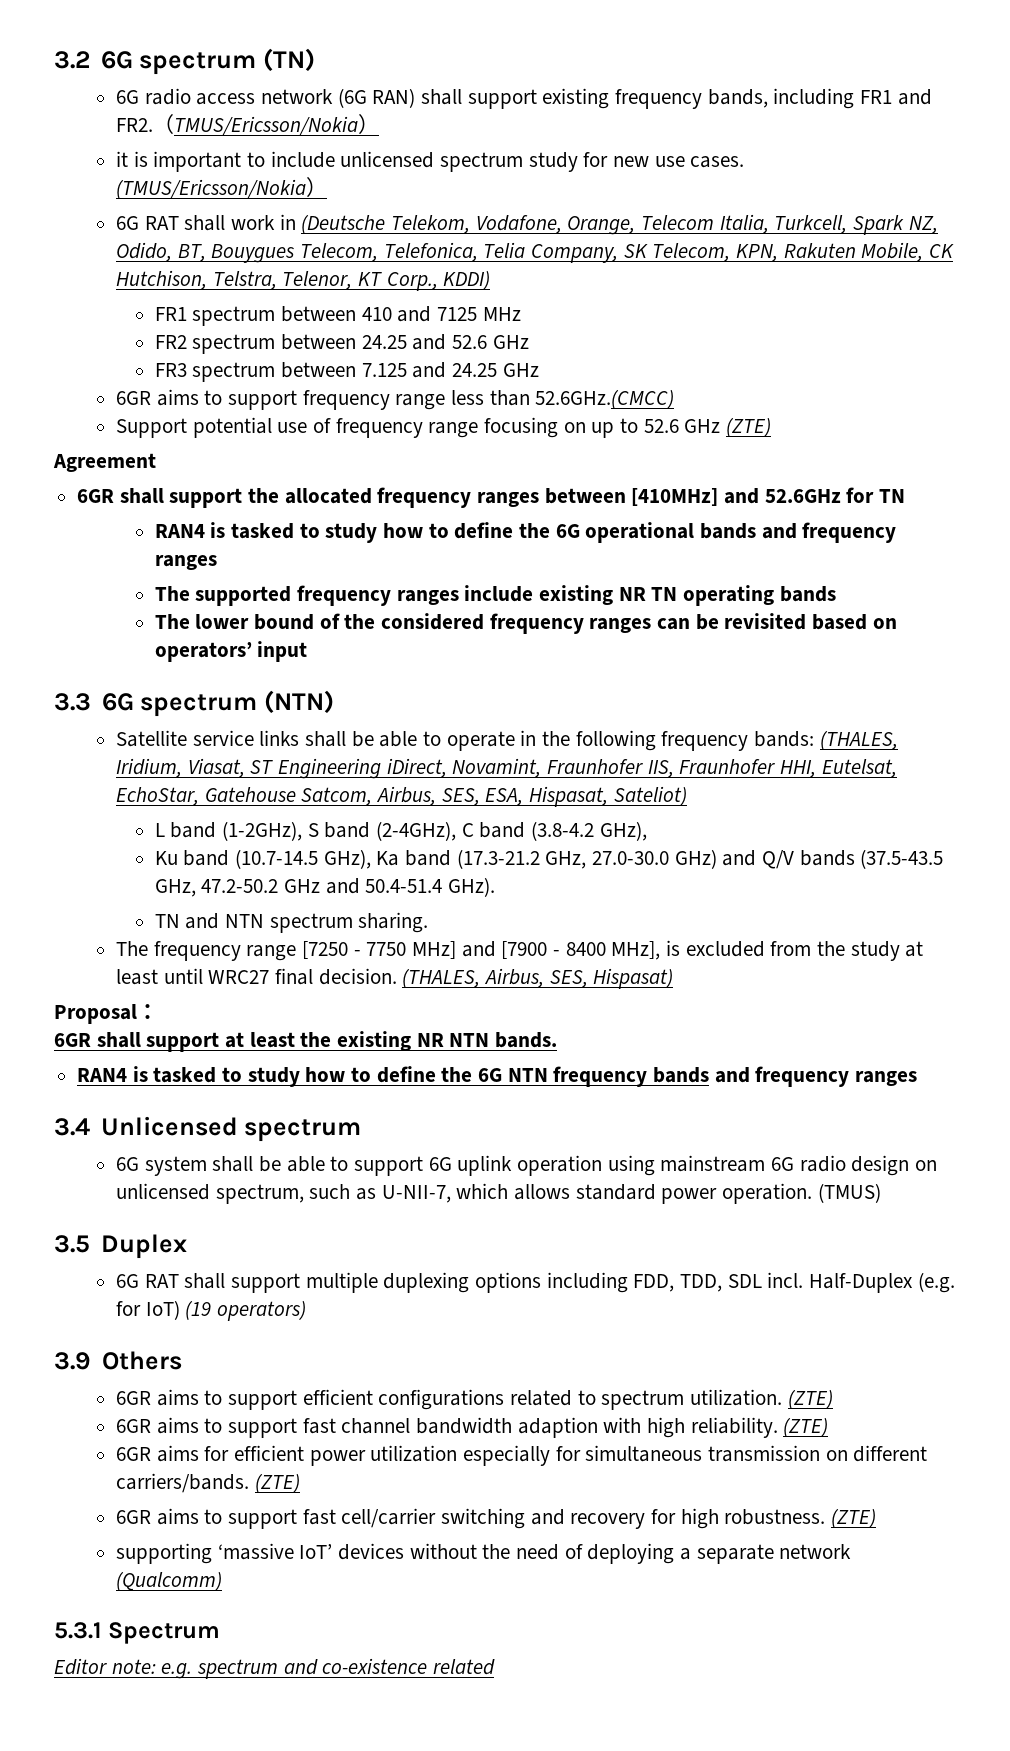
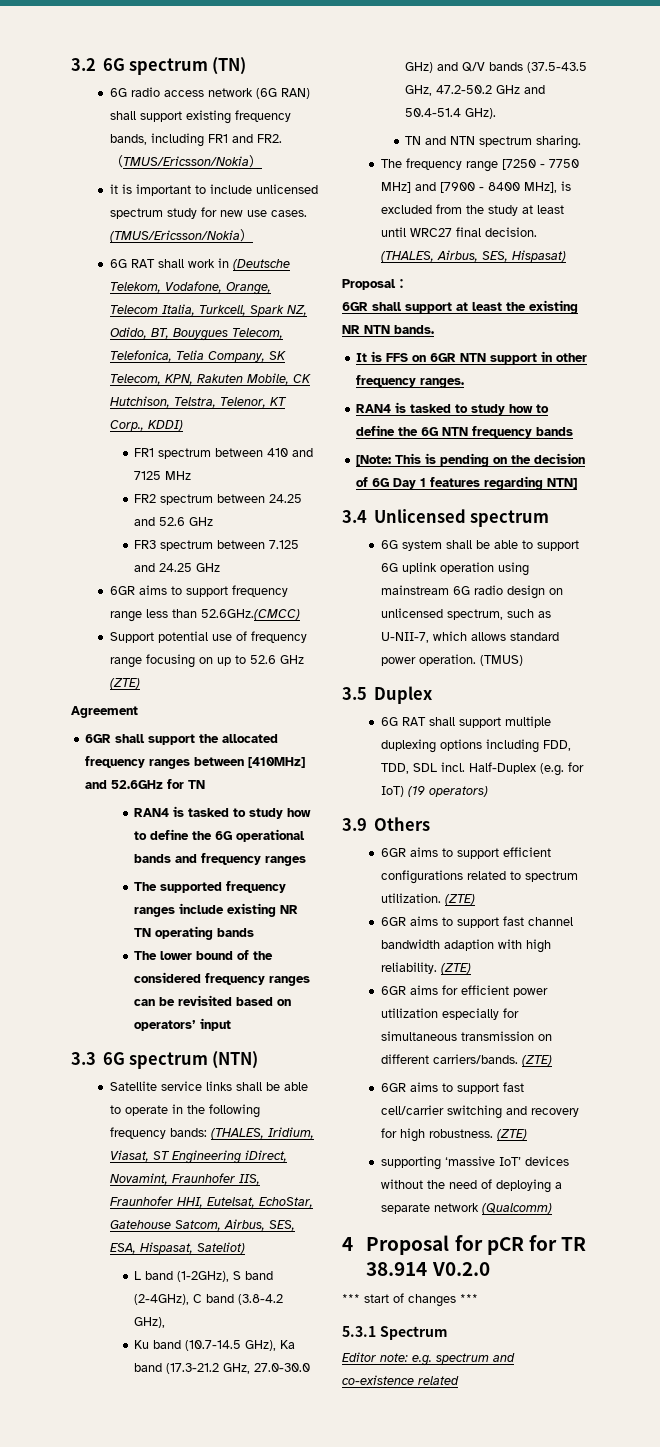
+ It is FFS on 6GR NTN support in other frequency ranges.
- RAN4 is tasked to study how to define the 6G NTN frequency bands and frequency ranges
+ RAN4 is tasked to study how to define the 6G NTN frequency bands
+ [Note: This is pending on the decision of 6G Day 1 features regarding NTN]
+ 4 Proposal for pCR for TR 38.914 V0.2.0
+ *** start of changes ***

